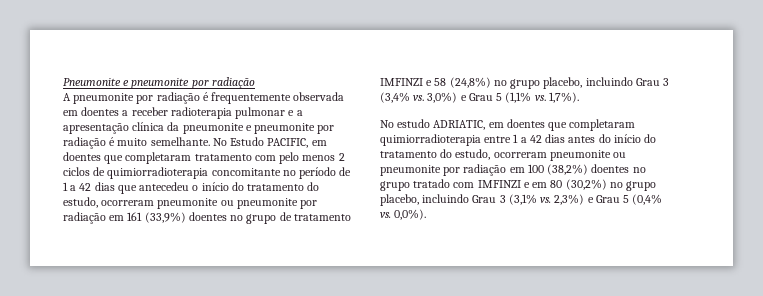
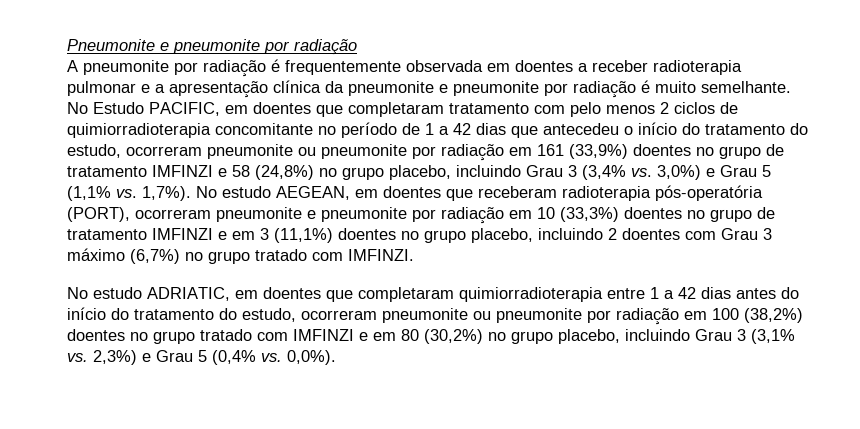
+ No estudo AEGEAN, em doentes que receberam radioterapia pós-operatória (PORT), ocorreram pneumonite e pneumonite por radiação em 10 (33,3%) doentes no grupo de tratamento IMFINZI e em 3 (11,1%) doentes no grupo placebo, incluindo 2 doentes com Grau 3 máximo (6,7%) no grupo tratado com IMFINZI.

